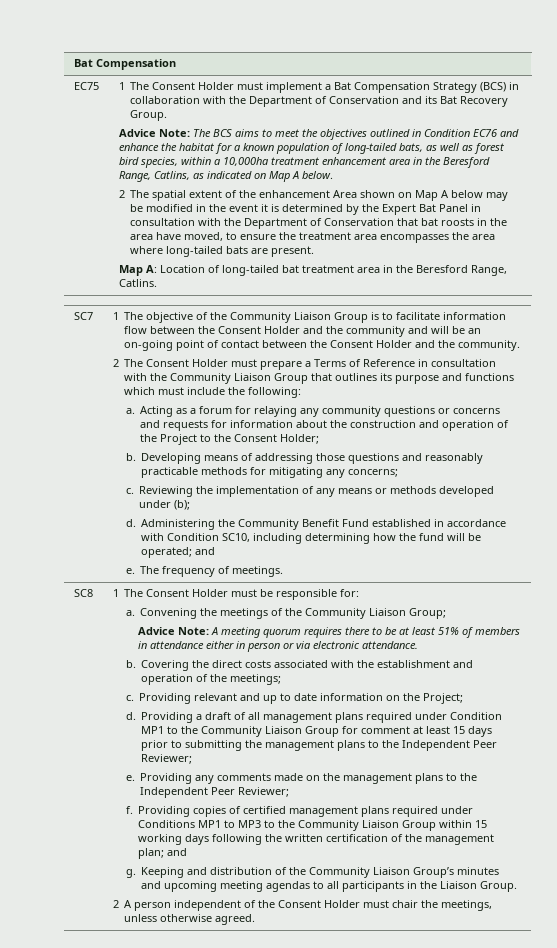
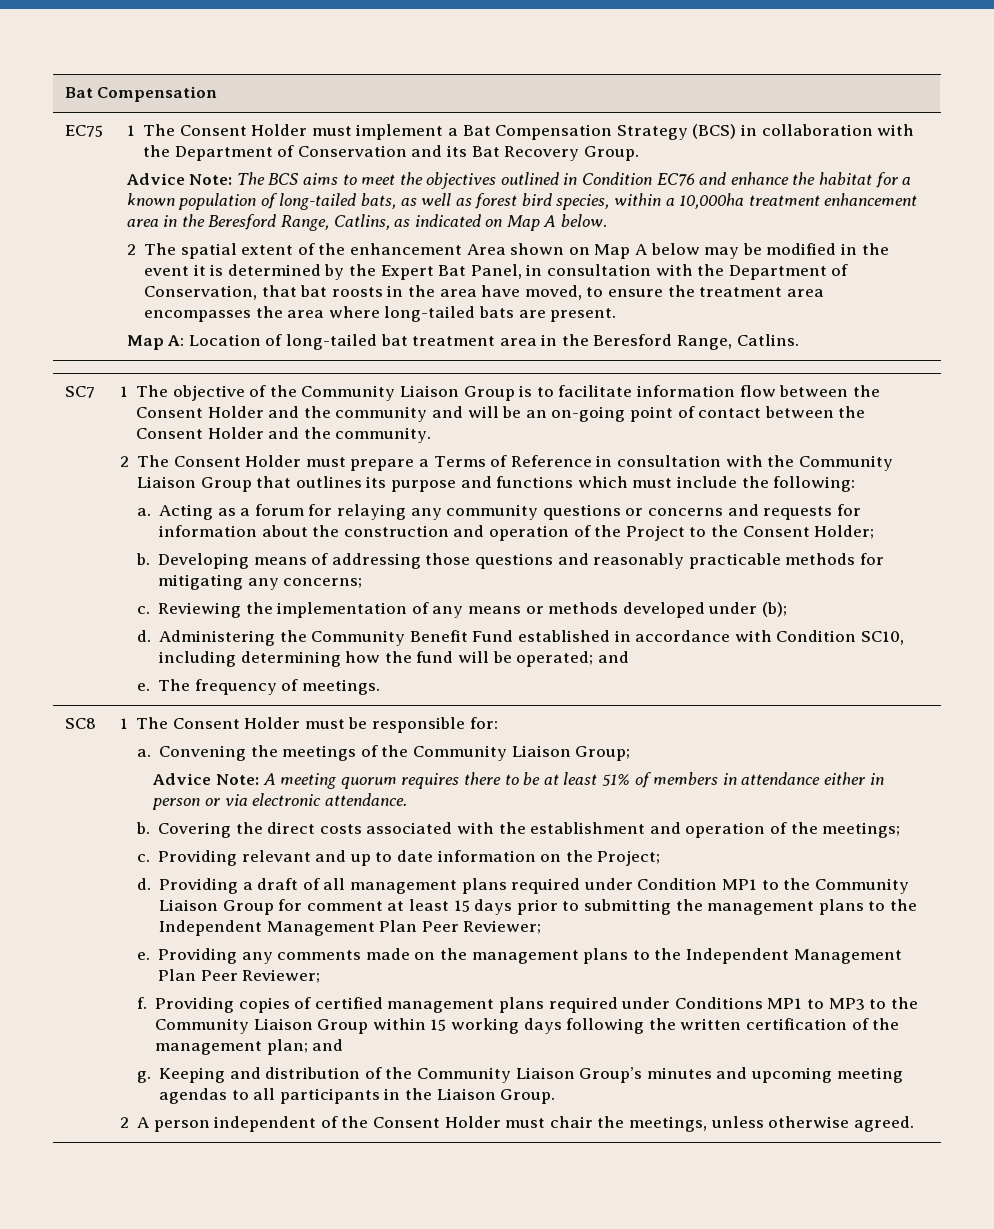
- 2 The spatial extent of the enhancement Area shown on Map A below may be modified in the event it is determined by the Expert Bat Panel in consultation with the Department of Conservation that bat roosts in the area have moved, to ensure the treatment area encompasses the area where long-tailed bats are present.
+ 2 The spatial extent of the enhancement Area shown on Map A below may be modified in the event it is determined by the Expert Bat Panel, in consultation with the Department of Conservation, that bat roosts in the area have moved, to ensure the treatment area encompasses the area where long-tailed bats are present.
- Providing a draft of all management plans required under Condition MP1 to the Community Liaison Group for comment at least 15 days prior to submitting the management plans to the Independent Peer Reviewer;
+ Providing a draft of all management plans required under Condition MP1 to the Community Liaison Group for comment at least 15 days prior to submitting the management plans to the Independent Management Plan Peer Reviewer;
- Providing any comments made on the management plans to the Independent Peer Reviewer;
+ Providing any comments made on the management plans to the Independent Management Plan Peer Reviewer;

